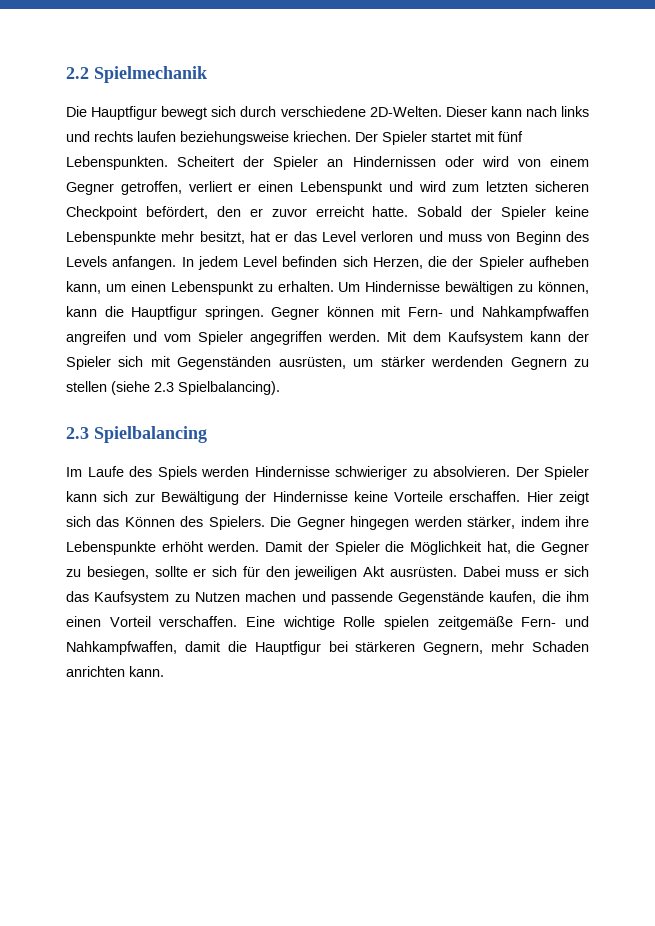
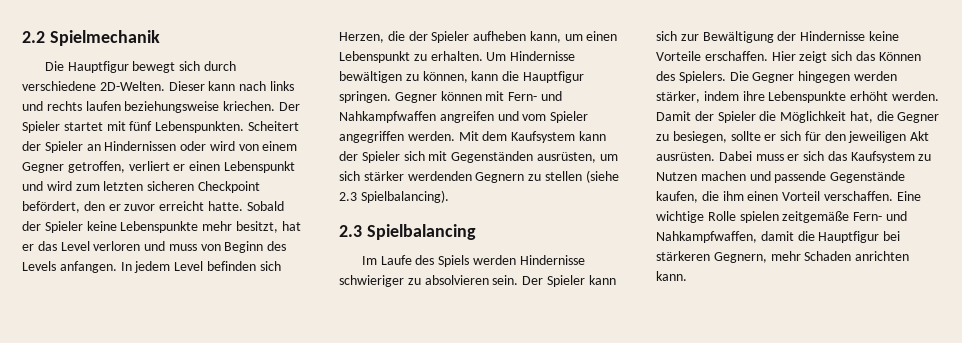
- Mit dem Kaufsystem kann der Spieler sich mit Gegenständen ausrüsten, um stärker werdenden Gegnern zu stellen (siehe 2.3 Spielbalancing).
+ Mit dem Kaufsystem kann der Spieler sich mit Gegenständen ausrüsten, um sich stärker werdenden Gegnern zu stellen (siehe 2.3 Spielbalancing).
- Im Laufe des Spiels werden Hindernisse schwieriger zu absolvieren.
+ Im Laufe des Spiels werden Hindernisse schwieriger zu absolvieren sein.

